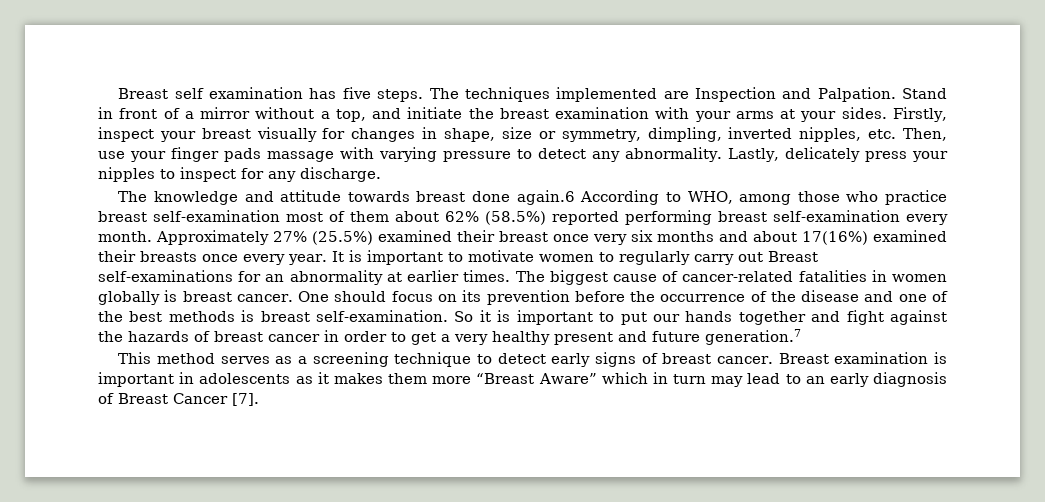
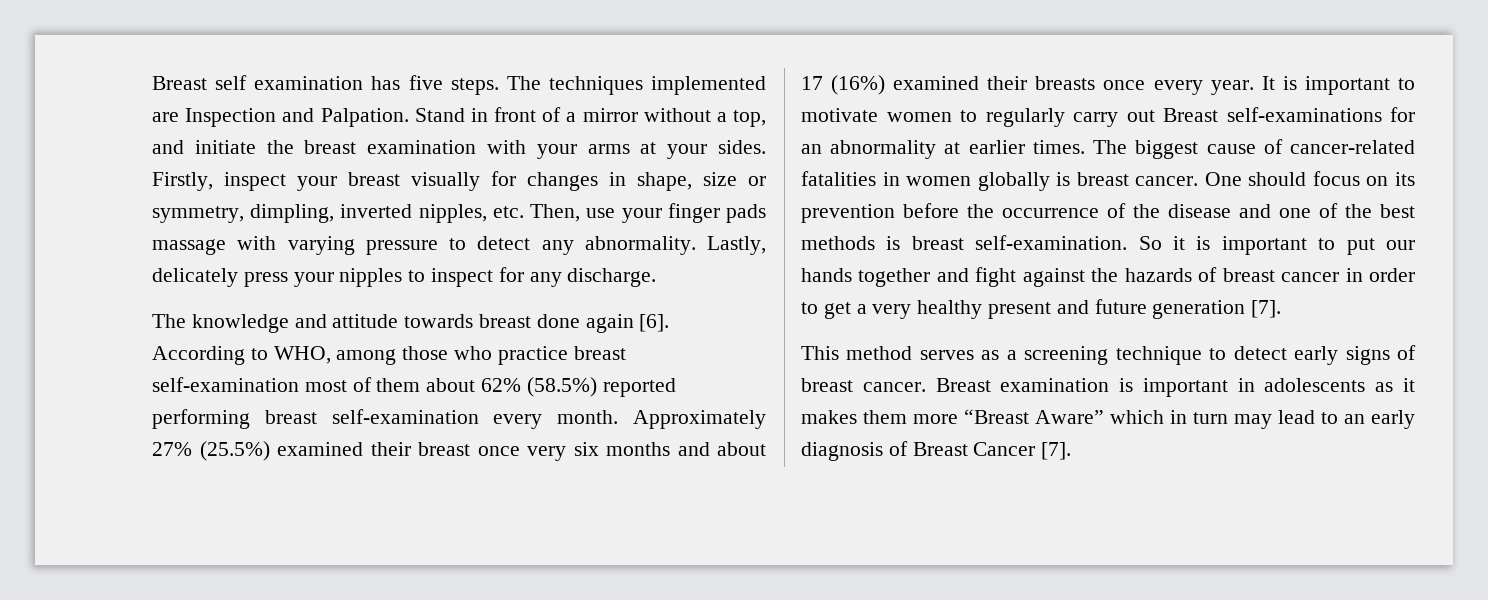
- The knowledge and attitude towards breast done again.6 According to WHO, among those who practice breast self-examination most of them about 62% (58.5%) reported performing breast self-examination every month.
+ The knowledge and attitude towards breast done again [6]. According to WHO, among those who practice breast self-examination most of them about 62% (58.5%) reported performing breast self-examination every month.
- Approximately 27% (25.5%) examined their breast once very six months and about 17(16%) examined their breasts once every year.
+ Approximately 27% (25.5%) examined their breast once very six months and about 17 (16%) examined their breasts once every year.
- So it is important to put our hands together and fight against the hazards of breast cancer in order to get a very healthy present and future generation.7
+ So it is important to put our hands together and fight against the hazards of breast cancer in order to get a very healthy present and future generation [7].

